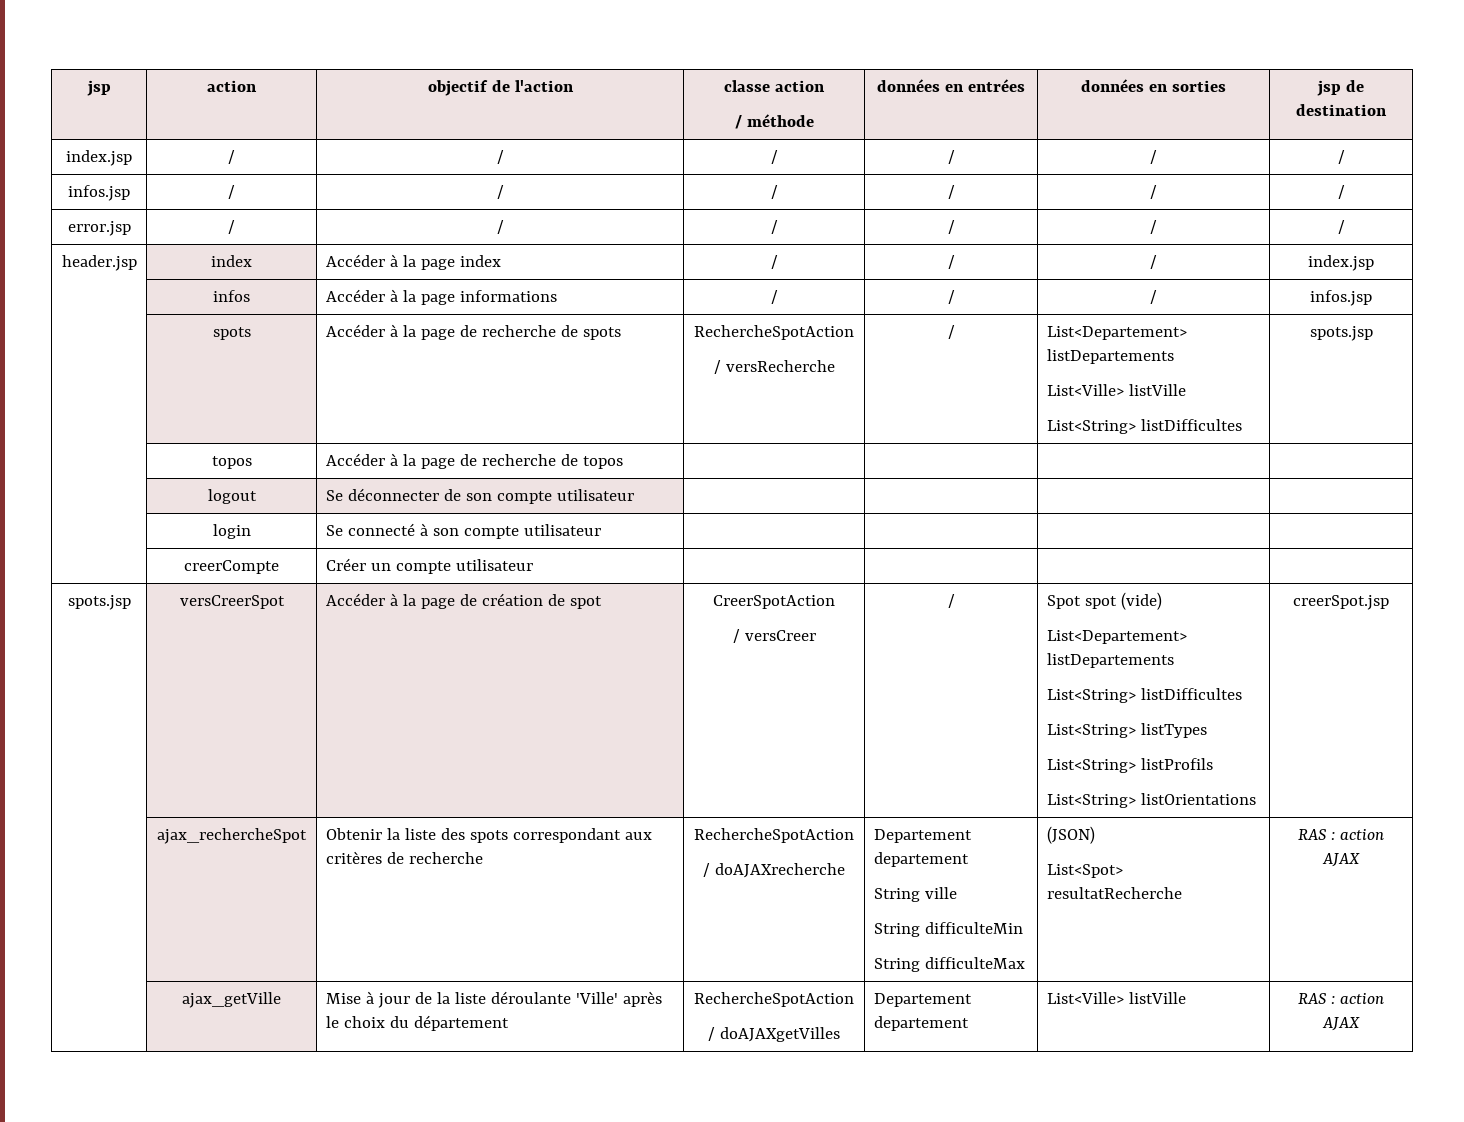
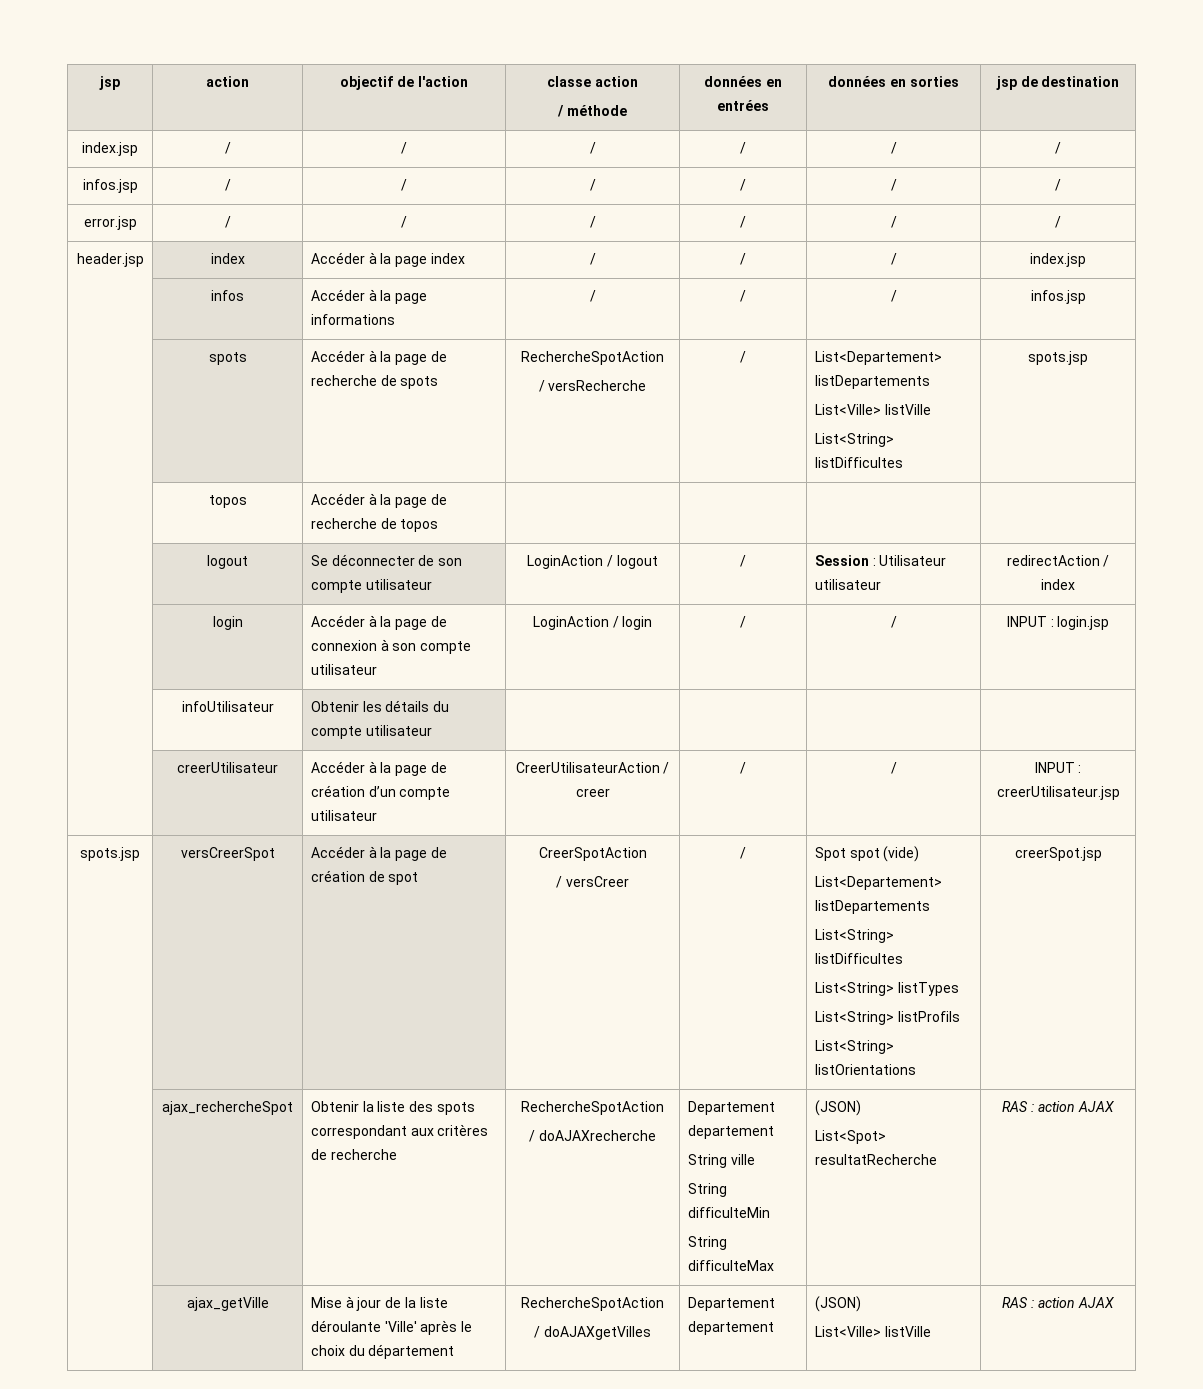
- | logout | Se déconnecter de son compte utilisateur | | | |
- | login | Se connecté à son compte utilisateur | | | |
- | creerCompte | Créer un compte utilisateur | | | |
+ | logout | Se déconnecter de son compte utilisateur | LoginAction / logout | / | Session : Utilisateur utilisateur | redirectAction / index
+ | login | Accéder à la page de connexion à son compte utilisateur | LoginAction / login | / | / | INPUT : login.jsp
+ | infoUtilisateur | Obtenir les détails du compte utilisateur | | | |
+ | creerUtilisateur | Accéder à la page de création d’un compte utilisateur | CreerUtilisateurAction / creer | / | / | INPUT : creerUtilisateur.jsp
  | ajax_getVille | Mise à jour de la liste déroulante 'Ville' après le choix du département | RechercheSpotAction
- / doAJAXgetVilles | Departement departement | List<Ville> listVille | RAS : action AJAX
+ / doAJAXgetVilles | Departement departement | (JSON)
+ List<Ville> listVille | RAS : action AJAX

